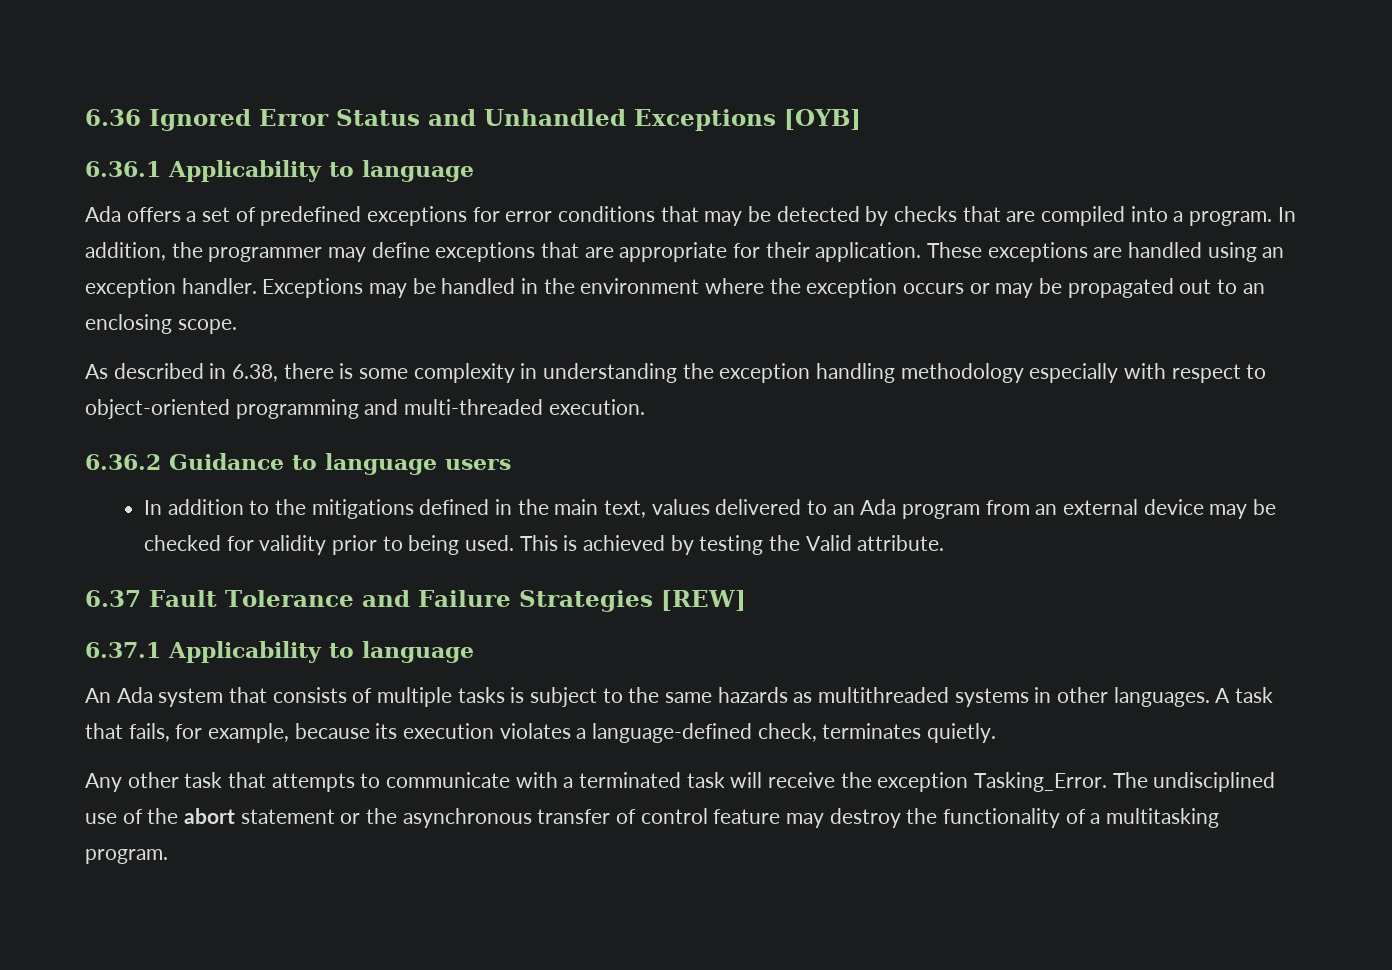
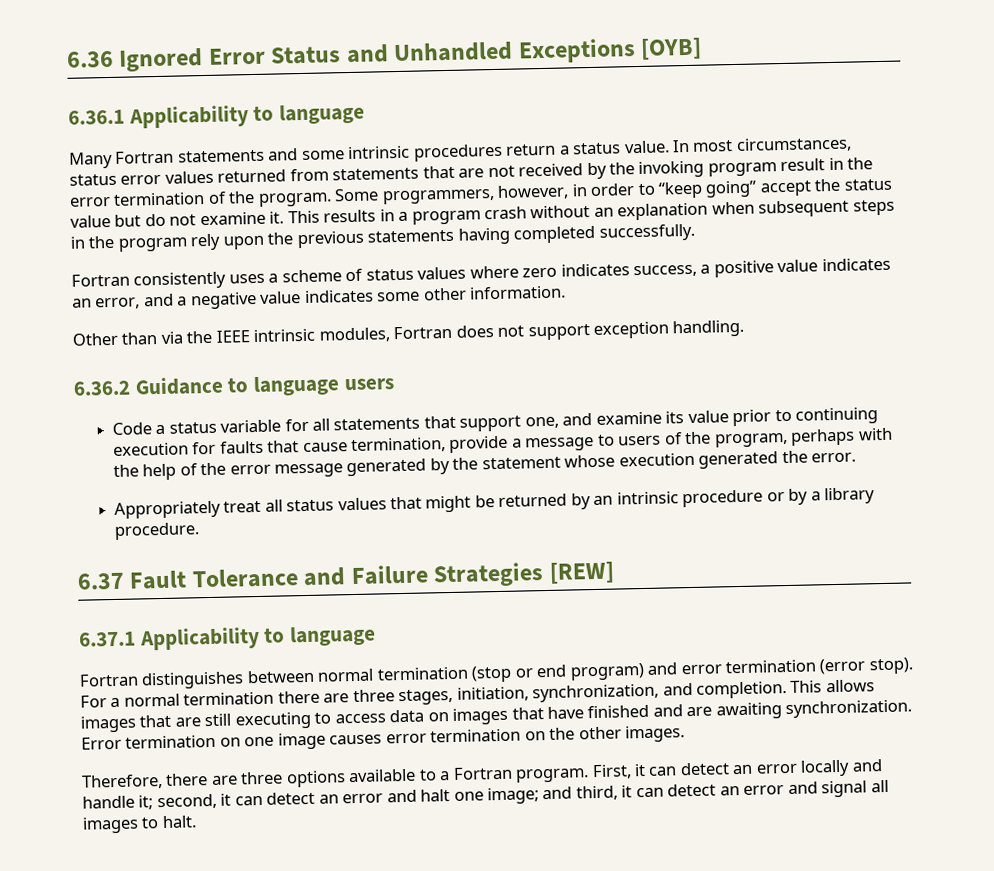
- Ada offers a set of predefined exceptions for error conditions that may be detected by checks that are compiled into a program. In addition, the programmer may define exceptions that are appropriate for their application. These exceptions are handled using an exception handler. Exceptions may be handled in the environment where the exception occurs or may be propagated out to an enclosing scope.
- As described in 6.38, there is some complexity in understanding the exception handling methodology especially with respect to object-oriented programming and multi-threaded execution.
+ Many Fortran statements and some intrinsic procedures return a status value. In most circumstances, status error values returned from statements that are not received by the invoking program result in the error termination of the program. Some programmers, however, in order to “keep going” accept the status value but do not examine it. This results in a program crash without an explanation when subsequent steps in the program rely upon the previous statements having completed successfully.
+ Fortran consistently uses a scheme of status values where zero indicates success, a positive value indicates an error, and a negative value indicates some other information.
+ Other than via the IEEE intrinsic modules, Fortran does not support exception handling.
- In addition to the mitigations defined in the main text, values delivered to an Ada program from an external device may be checked for validity prior to being used. This is achieved by testing the Valid attribute.
+ Code a status variable for all statements that support one, and examine its value prior to continuing execution for faults that cause termination, provide a message to users of the program, perhaps with the help of the error message generated by the statement whose execution generated the error.
+ Appropriately treat all status values that might be returned by an intrinsic procedure or by a library procedure.
- An Ada system that consists of multiple tasks is subject to the same hazards as multithreaded systems in other languages. A task that fails, for example, because its execution violates a language-defined check, terminates quietly.
- Any other task that attempts to communicate with a terminated task will receive the exception Tasking_Error. The undisciplined use of the abort statement or the asynchronous transfer of control feature may destroy the functionality of a multitasking program.
+ Fortran distinguishes between normal termination (stop or end program) and error termination (error stop). For a normal termination there are three stages, initiation, synchronization, and completion. This allows images that are still executing to access data on images that have finished and are awaiting synchronization. Error termination on one image causes error termination on the other images.
+ Therefore, there are three options available to a Fortran program. First, it can detect an error locally and handle it; second, it can detect an error and halt one image; and third, it can detect an error and signal all images to halt.

